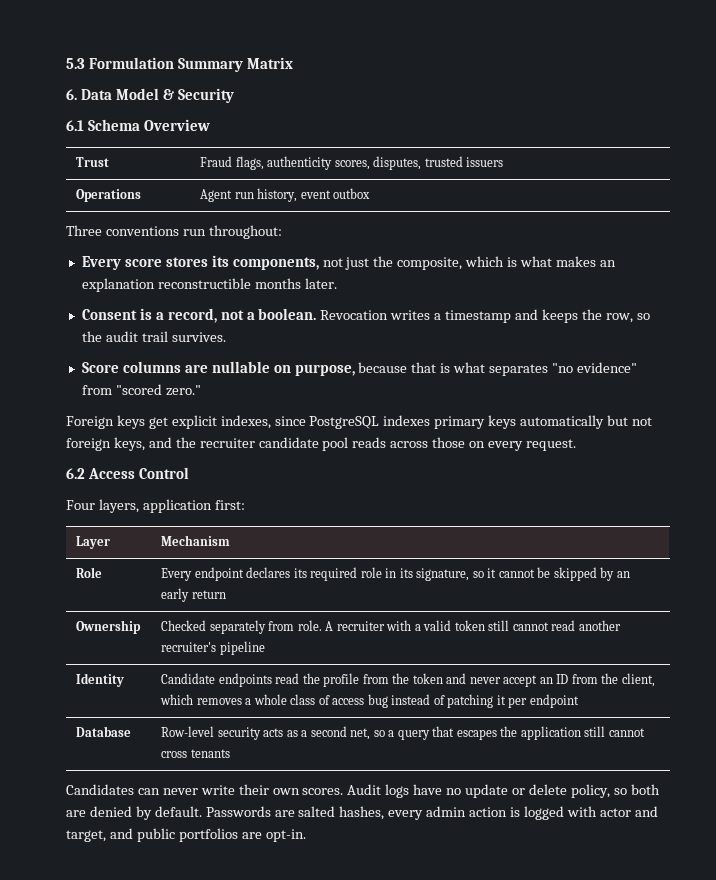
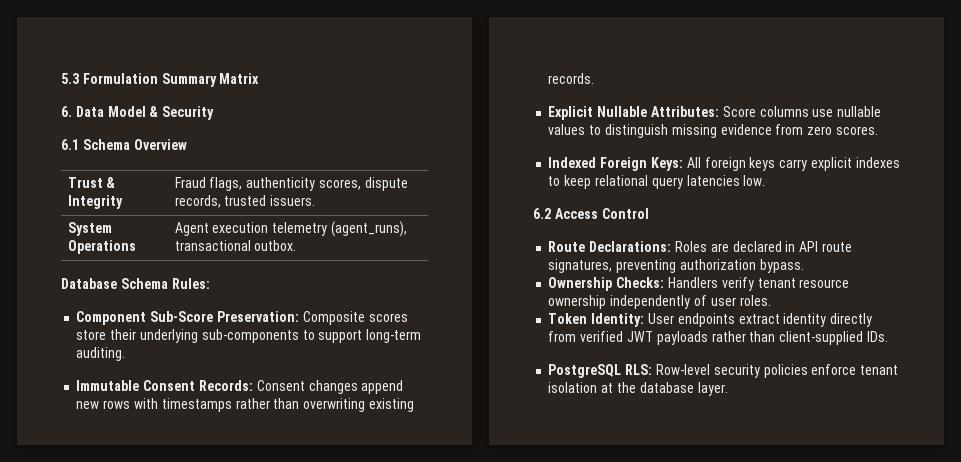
- Trust | Fraud flags, authenticity scores, disputes, trusted issuers
- Operations | Agent run history, event outbox
- Three conventions run throughout:
- Every score stores its components, not just the composite, which is what makes an explanation reconstructible months later.
- Consent is a record, not a boolean. Revocation writes a timestamp and keeps the row, so the audit trail survives.
- Score columns are nullable on purpose, because that is what separates "no evidence" from "scored zero."
- Foreign keys get explicit indexes, since PostgreSQL indexes primary keys automatically but not foreign keys, and the recruiter candidate pool reads across those on every request.
+ Trust & Integrity | Fraud flags, authenticity scores, dispute records, trusted issuers.
+ System Operations | Agent execution telemetry (agent_runs), transactional outbox.
+ Database Schema Rules:
+ Component Sub-Score Preservation: Composite scores store their underlying sub-components to support long-term auditing.
+ Immutable Consent Records: Consent changes append new rows with timestamps rather than overwriting existing records.
+ Explicit Nullable Attributes: Score columns use nullable values to distinguish missing evidence from zero scores.
+ Indexed Foreign Keys: All foreign keys carry explicit indexes to keep relational query latencies low.
  6.2 Access Control
- Four layers, application first:
- Layer | Mechanism
- Role | Every endpoint declares its required role in its signature, so it cannot be skipped by an early return
- Ownership | Checked separately from role. A recruiter with a valid token still cannot read another recruiter's pipeline
- Identity | Candidate endpoints read the profile from the token and never accept an ID from the client, which removes a whole class of access bug instead of patching it per endpoint
- Database | Row-level security acts as a second net, so a query that escapes the application still cannot cross tenants
- Candidates can never write their own scores. Audit logs have no update or delete policy, so both are denied by default. Passwords are salted hashes, every admin action is logged with actor and target, and public portfolios are opt-in.
+ Route Declarations: Roles are declared in API route signatures, preventing authorization bypass.
+ Ownership Checks: Handlers verify tenant resource ownership independently of user roles.
+ Token Identity: User endpoints extract identity directly from verified JWT payloads rather than client-supplied IDs.
+ PostgreSQL RLS: Row-level security policies enforce tenant isolation at the database layer.

